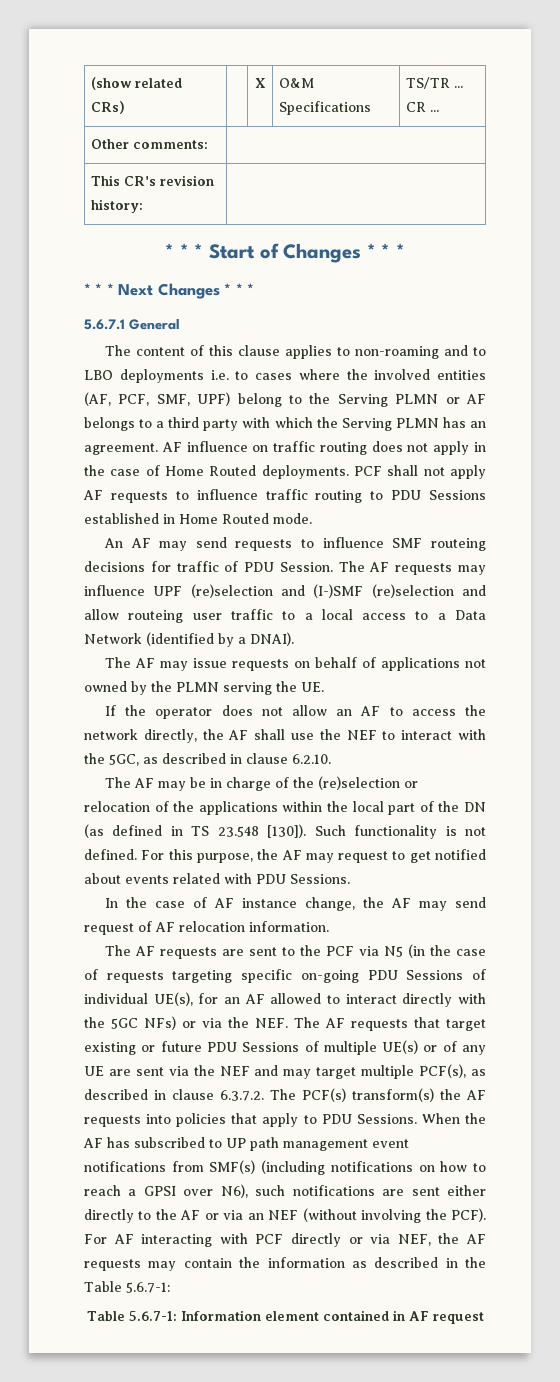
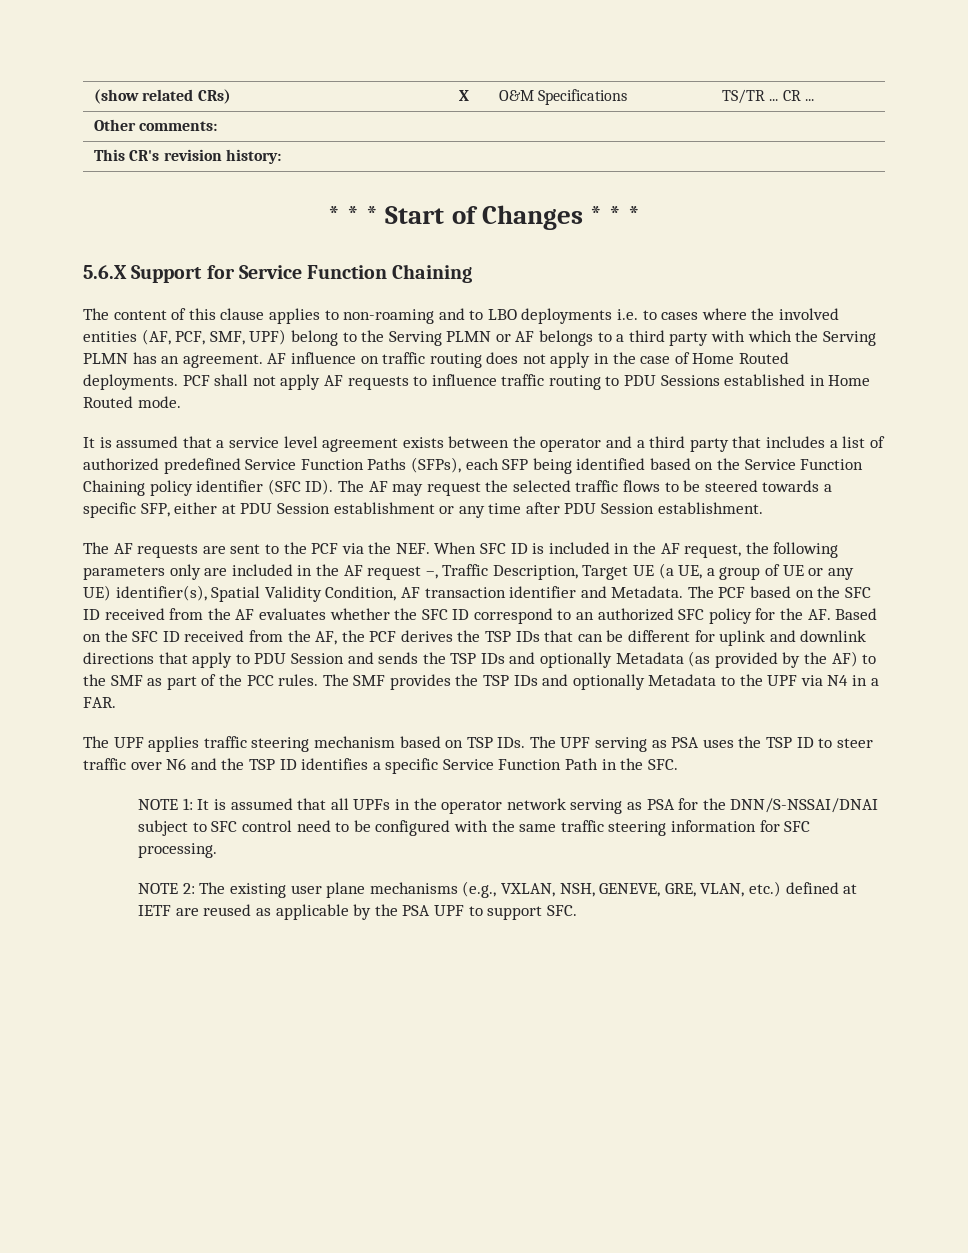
- * * * Next Changes * * *
- 5.6.7.1 General
+ 5.6.X Support for Service Function Chaining
- An AF may send requests to influence SMF routeing decisions for traffic of PDU Session. The AF requests may influence UPF (re)selection and (I-)SMF (re)selection and allow routeing user traffic to a local access to a Data Network (identified by a DNAI).
- The AF may issue requests on behalf of applications not owned by the PLMN serving the UE.
- If the operator does not allow an AF to access the network directly, the AF shall use the NEF to interact with the 5GC, as described in clause 6.2.10.
- The AF may be in charge of the (re)selection or relocation of the applications within the local part of the DN (as defined in TS 23.548 [130]). Such functionality is not defined. For this purpose, the AF may request to get notified about events related with PDU Sessions.
- In the case of AF instance change, the AF may send request of AF relocation information.
+ It is assumed that a service level agreement exists between the operator and a third party that includes a list of authorized predefined Service Function Paths (SFPs), each SFP being identified based on the Service Function Chaining policy identifier (SFC ID). The AF may request the selected traffic flows to be steered towards a specific SFP, either at PDU Session establishment or any time after PDU Session establishment.
- The AF requests are sent to the PCF via N5 (in the case of requests targeting specific on-going PDU Sessions of individual UE(s), for an AF allowed to interact directly with the 5GC NFs) or via the NEF. The AF requests that target existing or future PDU Sessions of multiple UE(s) or of any UE are sent via the NEF and may target multiple PCF(s), as described in clause 6.3.7.2. The PCF(s) transform(s) the AF requests into policies that apply to PDU Sessions. When the AF has subscribed to UP path management event notifications from SMF(s) (including notifications on how to reach a GPSI over N6), such notifications are sent either directly to the AF or via an NEF (without involving the PCF). For AF interacting with PCF directly or via NEF, the AF requests may contain the information as described in the Table 5.6.7-1:
- Table 5.6.7-1: Information element contained in AF request
+ The AF requests are sent to the PCF via the NEF. When SFC ID is included in the AF request, the following parameters only are included in the AF request –, Traffic Description, Target UE (a UE, a group of UE or any UE) identifier(s), Spatial Validity Condition, AF transaction identifier and Metadata. The PCF based on the SFC ID received from the AF evaluates whether the SFC ID correspond to an authorized SFC policy for the AF. Based on the SFC ID received from the AF, the PCF derives the TSP IDs that can be different for uplink and downlink directions that apply to PDU Session and sends the TSP IDs and optionally Metadata (as provided by the AF) to the SMF as part of the PCC rules. The SMF provides the TSP IDs and optionally Metadata to the UPF via N4 in a FAR.
+ The UPF applies traffic steering mechanism based on TSP IDs. The UPF serving as PSA uses the TSP ID to steer traffic over N6 and the TSP ID identifies a specific Service Function Path in the SFC.
+ NOTE 1: It is assumed that all UPFs in the operator network serving as PSA for the DNN/S-NSSAI/DNAI subject to SFC control need to be configured with the same traffic steering information for SFC processing.
+ NOTE 2: The existing user plane mechanisms (e.g., VXLAN, NSH, GENEVE, GRE, VLAN, etc.) defined at IETF are reused as applicable by the PSA UPF to support SFC.

